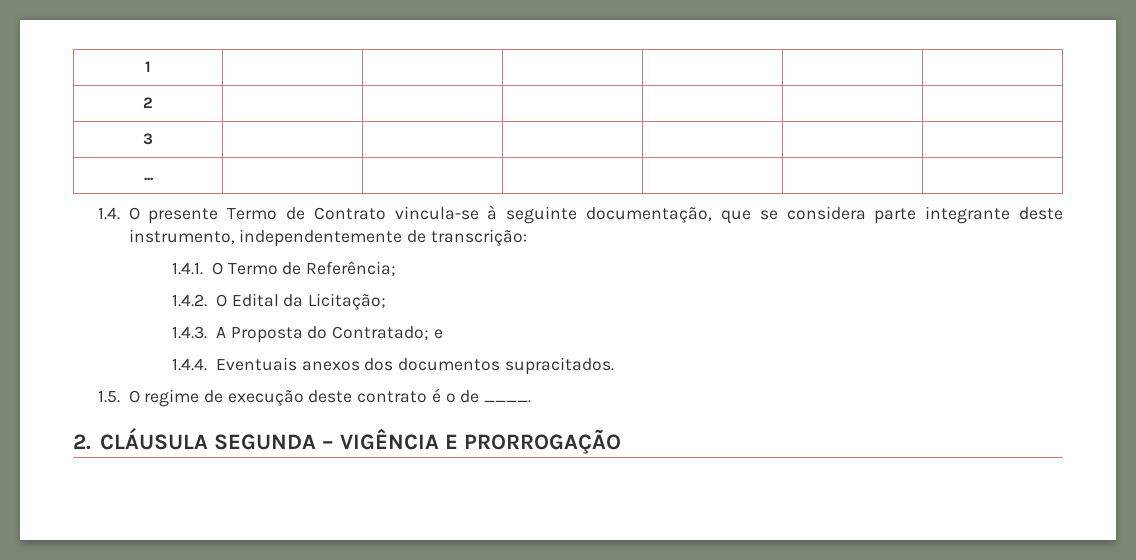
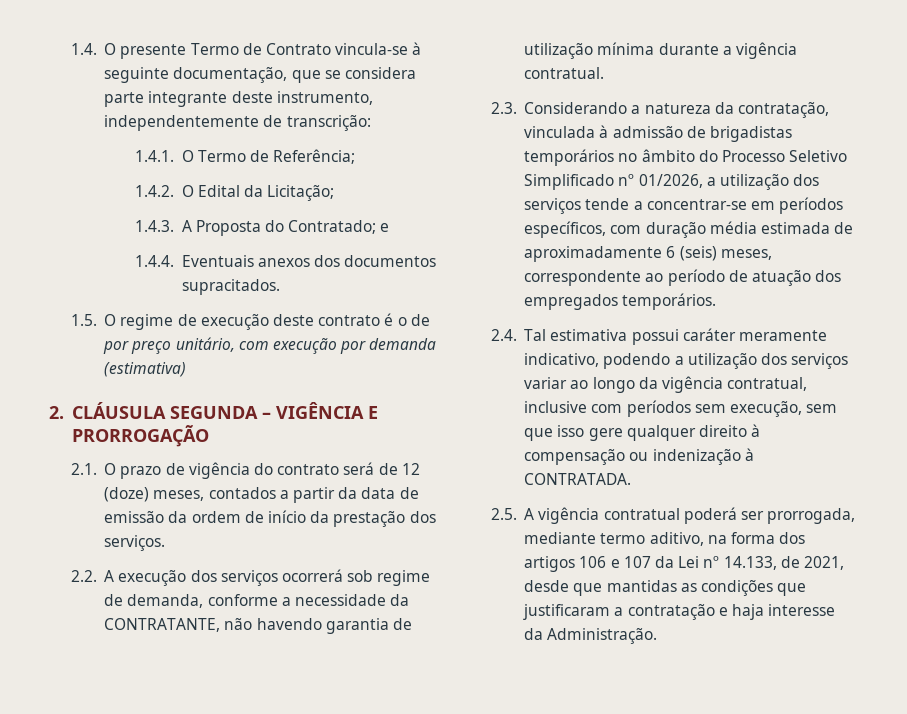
- 1 | | | | | |
- 2 | | | | | |
- 3 | | | | | |
- ... | | | | | |
- 1.5. O regime de execução deste contrato é o de ____.
+ 1.5. O regime de execução deste contrato é o de por preço unitário, com execução por demanda (estimativa)
+ 2.1. O prazo de vigência do contrato será de 12 (doze) meses, contados a partir da data de emissão da ordem de início da prestação dos serviços.
+ 2.2. A execução dos serviços ocorrerá sob regime de demanda, conforme a necessidade da CONTRATANTE, não havendo garantia de utilização mínima durante a vigência contratual.
+ 2.3. Considerando a natureza da contratação, vinculada à admissão de brigadistas temporários no âmbito do Processo Seletivo Simplificado nº 01/2026, a utilização dos serviços tende a concentrar-se em períodos específicos, com duração média estimada de aproximadamente 6 (seis) meses, correspondente ao período de atuação dos empregados temporários.
+ 2.4. Tal estimativa possui caráter meramente indicativo, podendo a utilização dos serviços variar ao longo da vigência contratual, inclusive com períodos sem execução, sem que isso gere qualquer direito à compensação ou indenização à CONTRATADA.
+ 2.5. A vigência contratual poderá ser prorrogada, mediante termo aditivo, na forma dos artigos 106 e 107 da Lei nº 14.133, de 2021, desde que mantidas as condições que justificaram a contratação e haja interesse da Administração.

